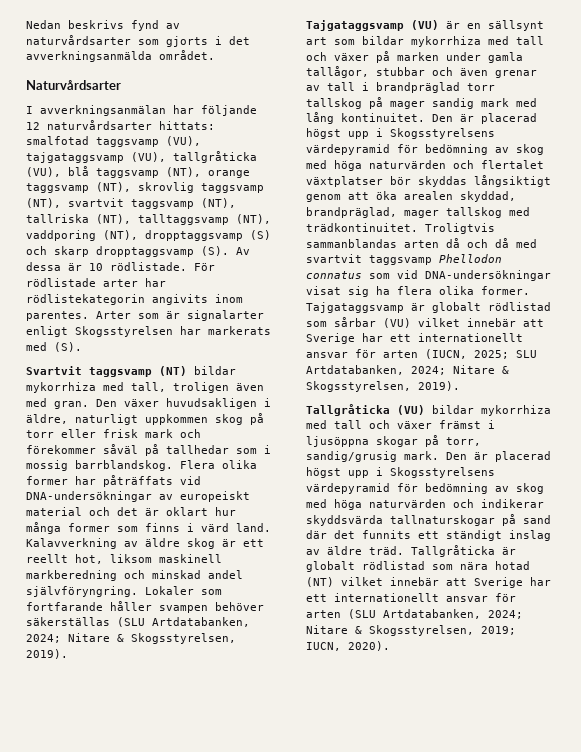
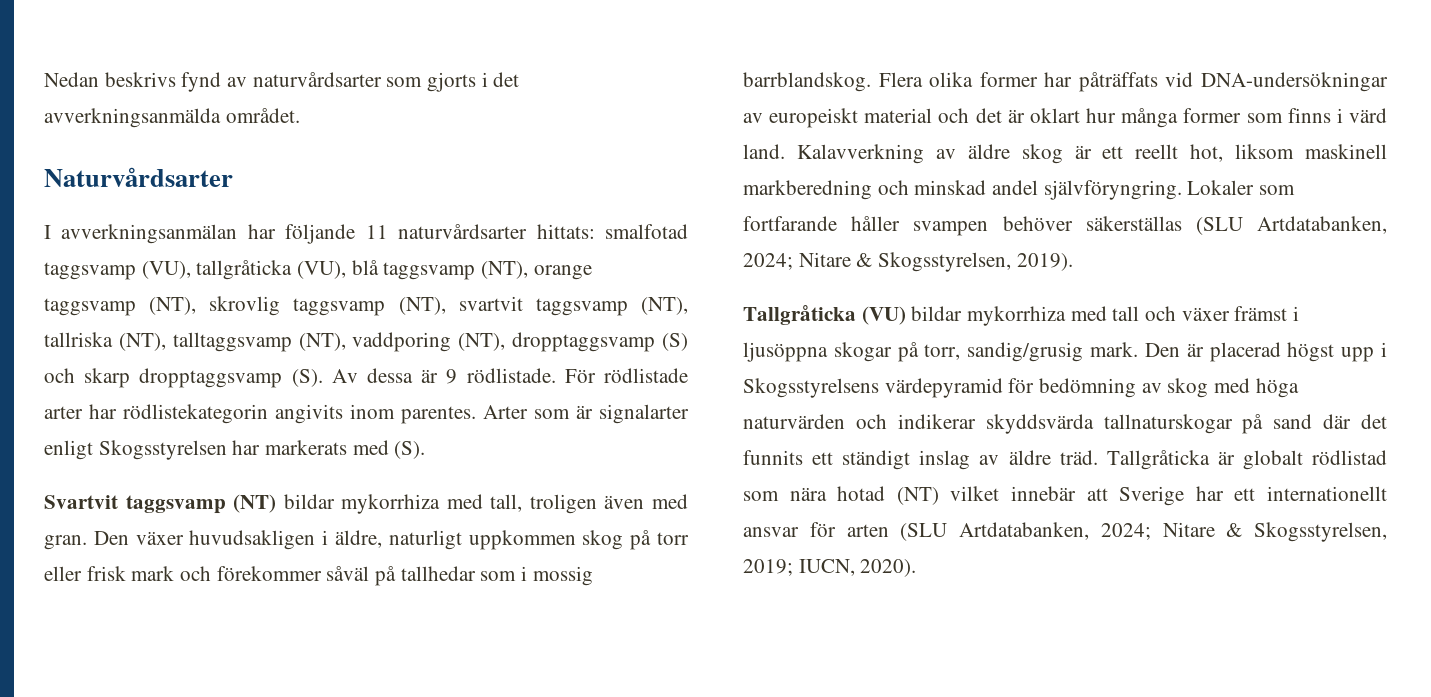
- I avverkningsanmälan har följande 12 naturvårdsarter hittats: smalfotad taggsvamp (VU), tajgataggsvamp (VU), tallgråticka (VU), blå taggsvamp (NT), orange taggsvamp (NT), skrovlig taggsvamp (NT), svartvit taggsvamp (NT), tallriska (NT), talltaggsvamp (NT), vaddporing (NT), dropptaggsvamp (S) och skarp dropptaggsvamp (S). Av dessa är 10 rödlistade.
+ I avverkningsanmälan har följande 11 naturvårdsarter hittats: smalfotad taggsvamp (VU), tallgråticka (VU), blå taggsvamp (NT), orange taggsvamp (NT), skrovlig taggsvamp (NT), svartvit taggsvamp (NT), tallriska (NT), talltaggsvamp (NT), vaddporing (NT), dropptaggsvamp (S) och skarp dropptaggsvamp (S). Av dessa är 9 rödlistade.
- Tajgataggsvamp (VU) är en sällsynt art som bildar mykorrhiza med tall och växer på marken under gamla tallågor, stubbar och även grenar av tall i brandpräglad torr tallskog på mager sandig mark med lång kontinuitet. Den är placerad högst upp i Skogsstyrelsens värdepyramid för bedömning av skog med höga naturvärden och flertalet växtplatser bör skyddas långsiktigt genom att öka arealen skyddad, brandpräglad, mager tallskog med trädkontinuitet. Troligtvis sammanblandas arten då och då med svartvit taggsvamp Phellodon connatus som vid DNA-undersökningar visat sig ha flera olika former. Tajgataggsvamp är globalt rödlistad som sårbar (VU) vilket innebär att Sverige har ett internationellt ansvar för arten (IUCN, 2025; SLU Artdatabanken, 2024; Nitare & Skogsstyrelsen, 2019).

